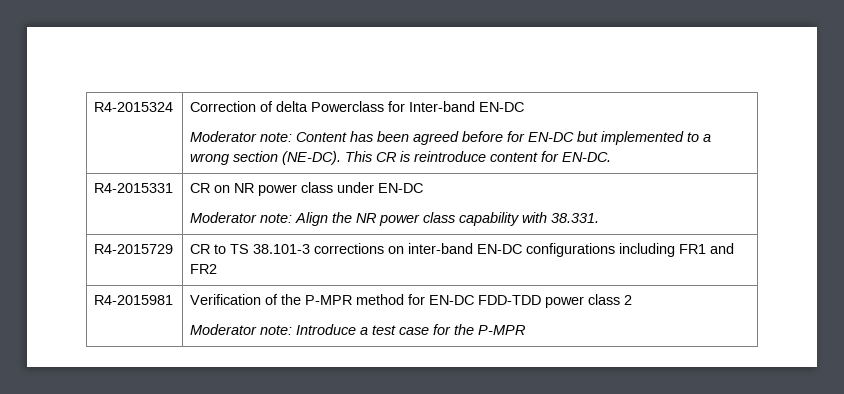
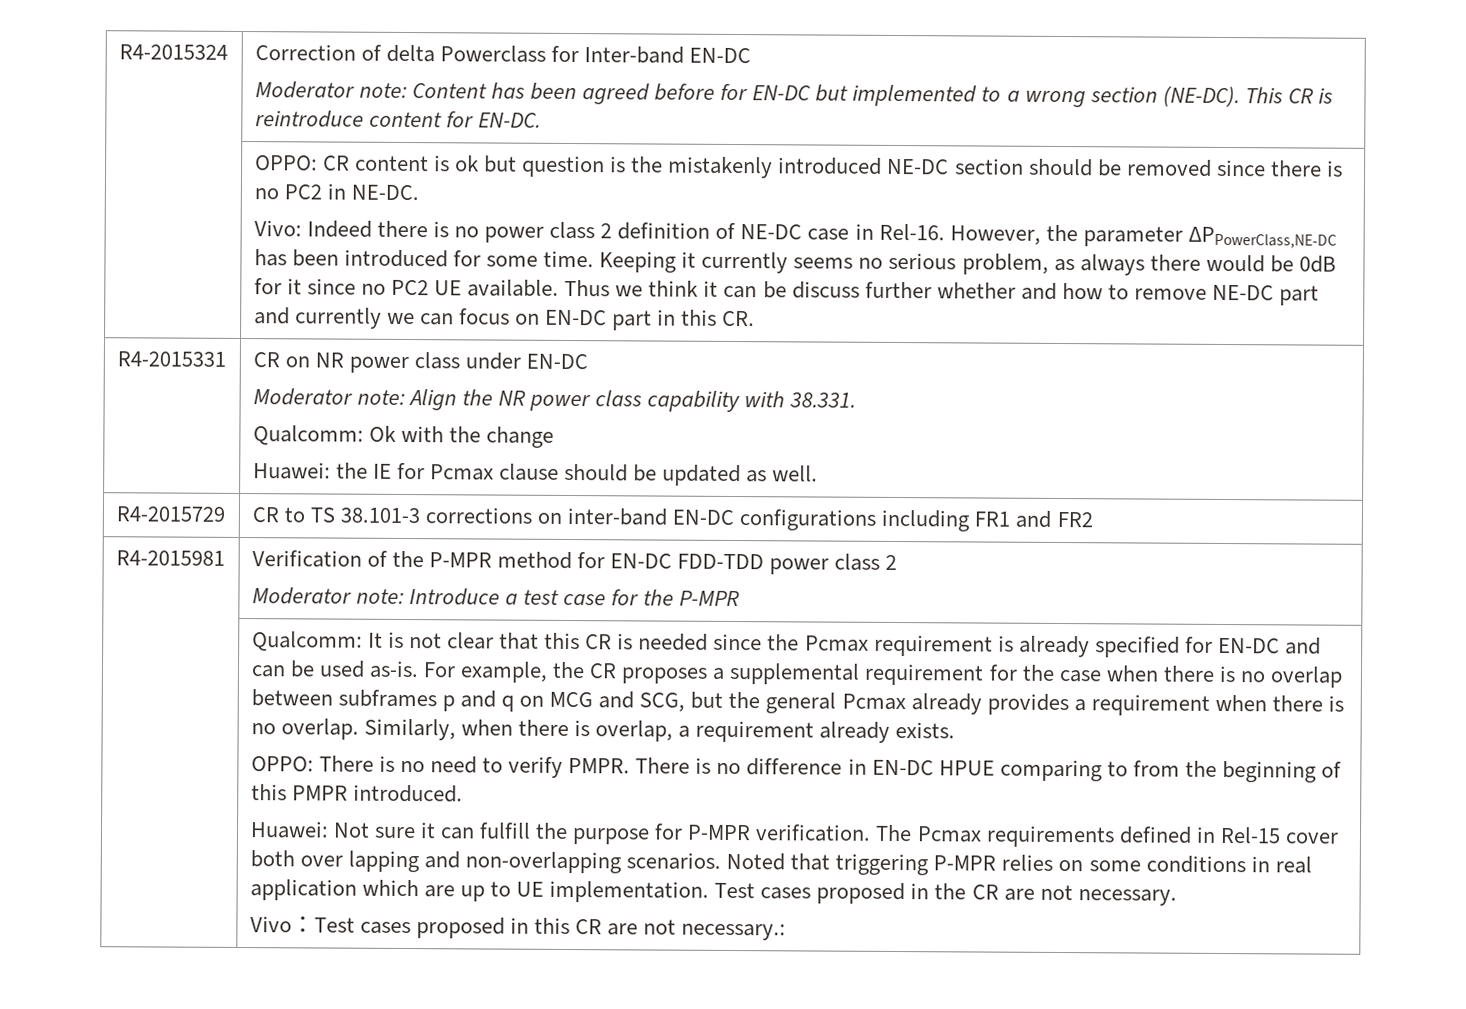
+ OPPO: CR content is ok but question is the mistakenly introduced NE-DC section should be removed since there is no PC2 in NE-DC.
+ Vivo: Indeed there is no power class 2 definition of NE-DC case in Rel-16. However, the parameter ΔPPowerClass,NE-DC has been introduced for some time. Keeping it currently seems no serious problem, as always there would be 0dB for it since no PC2 UE available. Thus we think it can be discuss further whether and how to remove NE-DC part and currently we can focus on EN-DC part in this CR.
  R4-2015331 | CR on NR power class under EN-DC
  Moderator note: Align the NR power class capability with 38.331.
+ Qualcomm: Ok with the change
+ Huawei: the IE for Pcmax clause should be updated as well.
+ Qualcomm: It is not clear that this CR is needed since the Pcmax requirement is already specified for EN-DC and can be used as-is. For example, the CR proposes a supplemental requirement for the case when there is no overlap between subframes p and q on MCG and SCG, but the general Pcmax already provides a requirement when there is no overlap. Similarly, when there is overlap, a requirement already exists.
+ OPPO: There is no need to verify PMPR. There is no difference in EN-DC HPUE comparing to from the beginning of this PMPR introduced.
+ Huawei: Not sure it can fulfill the purpose for P-MPR verification. The Pcmax requirements defined in Rel-15 cover both over lapping and non-overlapping scenarios. Noted that triggering P-MPR relies on some conditions in real application which are up to UE implementation. Test cases proposed in the CR are not necessary.
+ Vivo：Test cases proposed in this CR are not necessary.:

